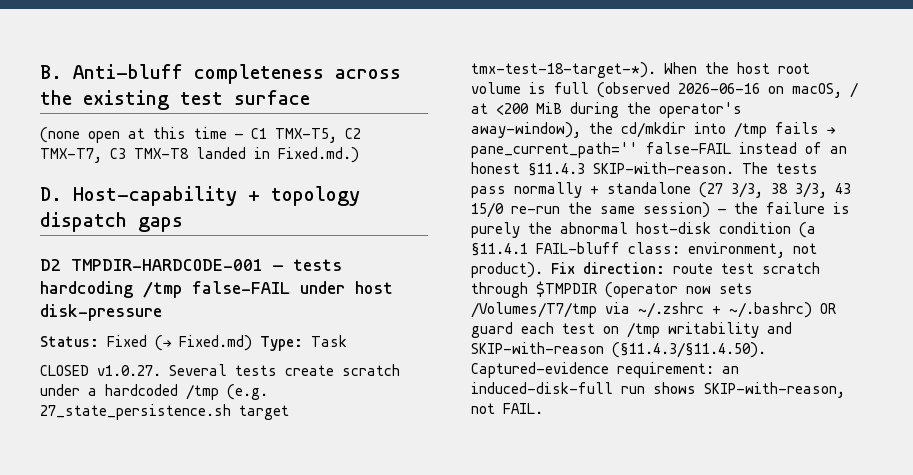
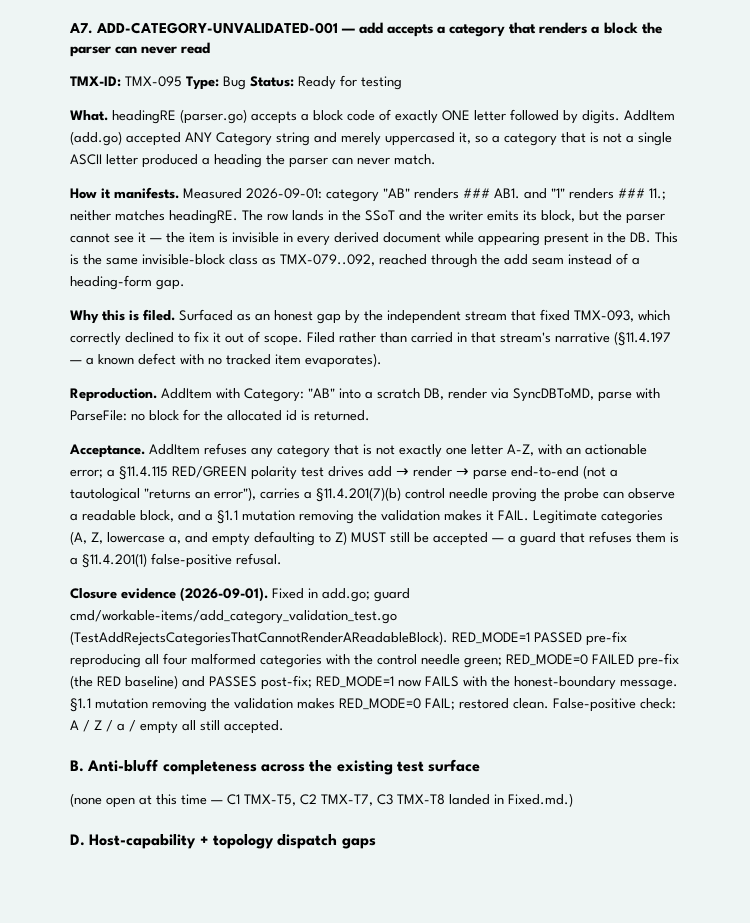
+ A7. ADD-CATEGORY-UNVALIDATED-001 — add accepts a category that renders a block the parser can never read
+ TMX-ID: TMX-095 Type: Bug Status: Ready for testing
+ What. headingRE (parser.go) accepts a block code of exactly ONE letter followed by digits. AddItem (add.go) accepted ANY Category string and merely uppercased it, so a category that is not a single ASCII letter produced a heading the parser can never match.
+ How it manifests. Measured 2026-09-01: category "AB" renders ### AB1. and "1" renders ### 11.; neither matches headingRE. The row lands in the SSoT and the writer emits its block, but the parser cannot see it — the item is invisible in every derived document while appearing present in the DB. This is the same invisible-block class as TMX-079..092, reached through the add seam instead of a heading-form gap.
+ Why this is filed. Surfaced as an honest gap by the independent stream that fixed TMX-093, which correctly declined to fix it out of scope. Filed rather than carried in that stream's narrative (§11.4.197 — a known defect with no tracked item evaporates).
+ Reproduction. AddItem with Category: "AB" into a scratch DB, render via SyncDBToMD, parse with ParseFile: no block for the allocated id is returned.
+ Acceptance. AddItem refuses any category that is not exactly one letter A-Z, with an actionable error; a §11.4.115 RED/GREEN polarity test drives add → render → parse end-to-end (not a tautological "returns an error"), carries a §11.4.201(7)(b) control needle proving the probe can observe a readable block, and a §1.1 mutation removing the validation makes it FAIL. Legitimate categories (A, Z, lowercase a, and empty defaulting to Z) MUST still be accepted — a guard that refuses them is a §11.4.201(1) false-positive refusal.
+ Closure evidence (2026-09-01). Fixed in add.go; guard cmd/workable-items/add_category_validation_test.go (TestAddRejectsCategoriesThatCannotRenderAReadableBlock). RED_MODE=1 PASSED pre-fix reproducing all four malformed categories with the control needle green; RED_MODE=0 FAILED pre-fix (the RED baseline) and PASSES post-fix; RED_MODE=1 now FAILS with the honest-boundary message. §1.1 mutation removing the validation makes RED_MODE=0 FAIL; restored clean. False-positive check: A / Z / a / empty all still accepted.
- D2 TMPDIR-HARDCODE-001 — tests hardcoding /tmp false-FAIL under host disk-pressure
- Status: Fixed (→ Fixed.md) Type: Task
- CLOSED v1.0.27. Several tests create scratch under a hardcoded /tmp (e.g. 27_state_persistence.sh target tmx-test-18-target-*). When the host root volume is full (observed 2026-06-16 on macOS, / at <200 MiB during the operator's away-window), the cd/mkdir into /tmp fails → pane_current_path='' false-FAIL instead of an honest §11.4.3 SKIP-with-reason. The tests pass normally + standalone (27 3/3, 38 3/3, 43 15/0 re-run the same session) — the failure is purely the abnormal host-disk condition (a §11.4.1 FAIL-bluff class: environment, not product). Fix direction: route test scratch through $TMPDIR (operator now sets /Volumes/T7/tmp via ~/.zshrc + ~/.bashrc) OR guard each test on /tmp writability and SKIP-with-reason (§11.4.3/§11.4.50). Captured-evidence requirement: an induced-disk-full run shows SKIP-with-reason, not FAIL.

